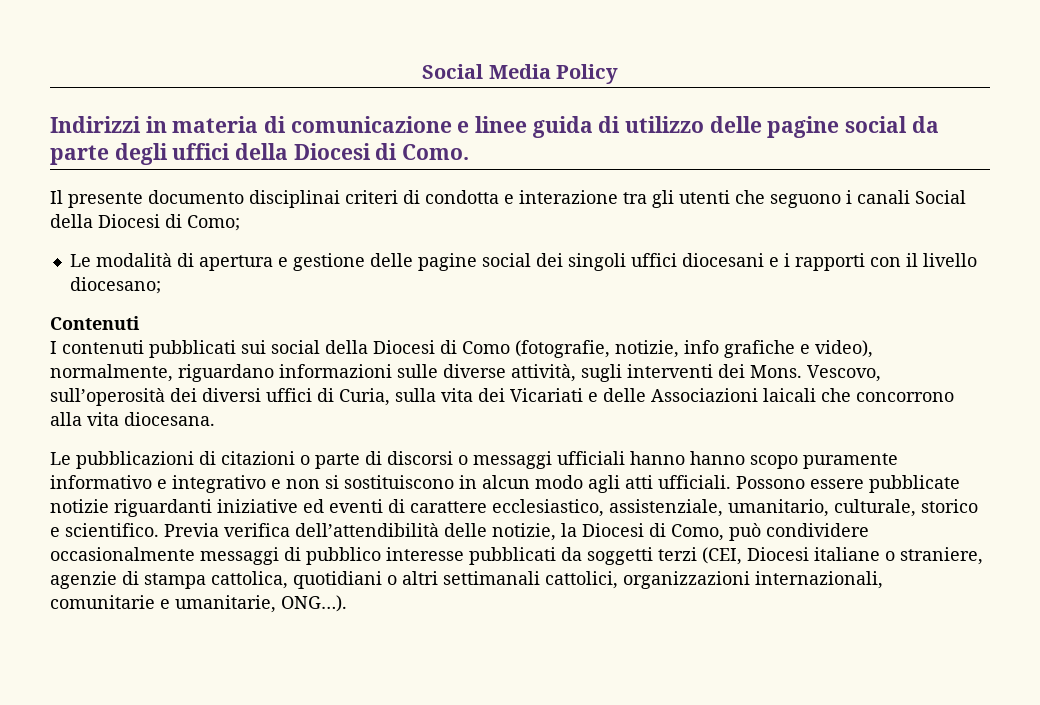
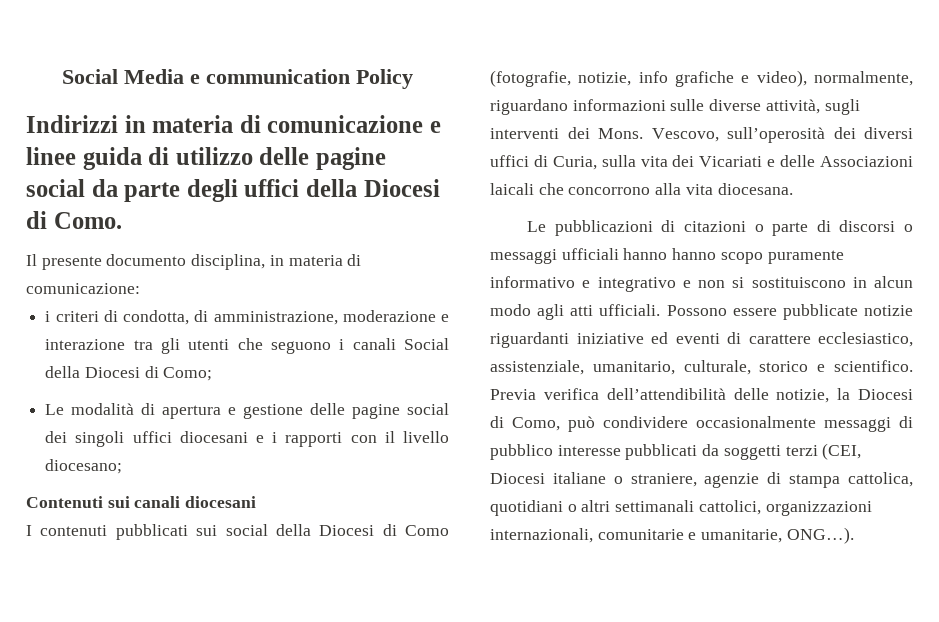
- Social Media Policy
+ Social Media e communication Policy
- Il presente documento disciplinai criteri di condotta e interazione tra gli utenti che seguono i canali Social della Diocesi di Como;
+ Il presente documento disciplina, in materia di comunicazione:
+ i criteri di condotta, di amministrazione, moderazione e interazione tra gli utenti che seguono i canali Social della Diocesi di Como;
- Contenuti
+ Contenuti sui canali diocesani

